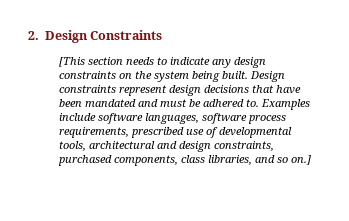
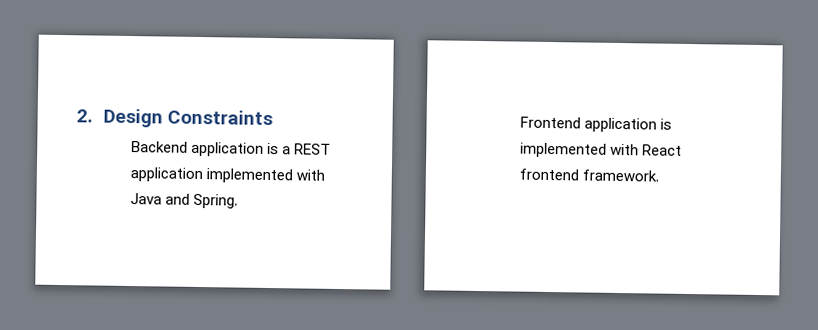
- [This section needs to indicate any design constraints on the system being built. Design constraints represent design decisions that have been mandated and must be adhered to. Examples include software languages, software process requirements, prescribed use of developmental tools, architectural and design constraints, purchased components, class libraries, and so on.]
+ Backend application is a REST application implemented with Java and Spring.
+ Frontend application is implemented with React frontend framework.

